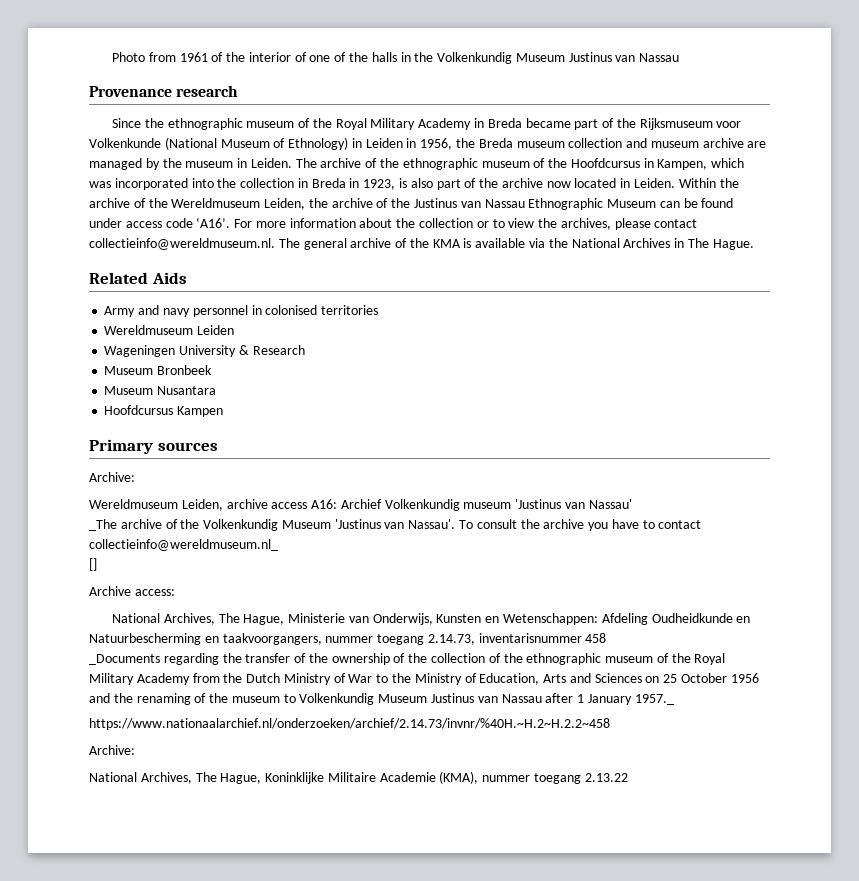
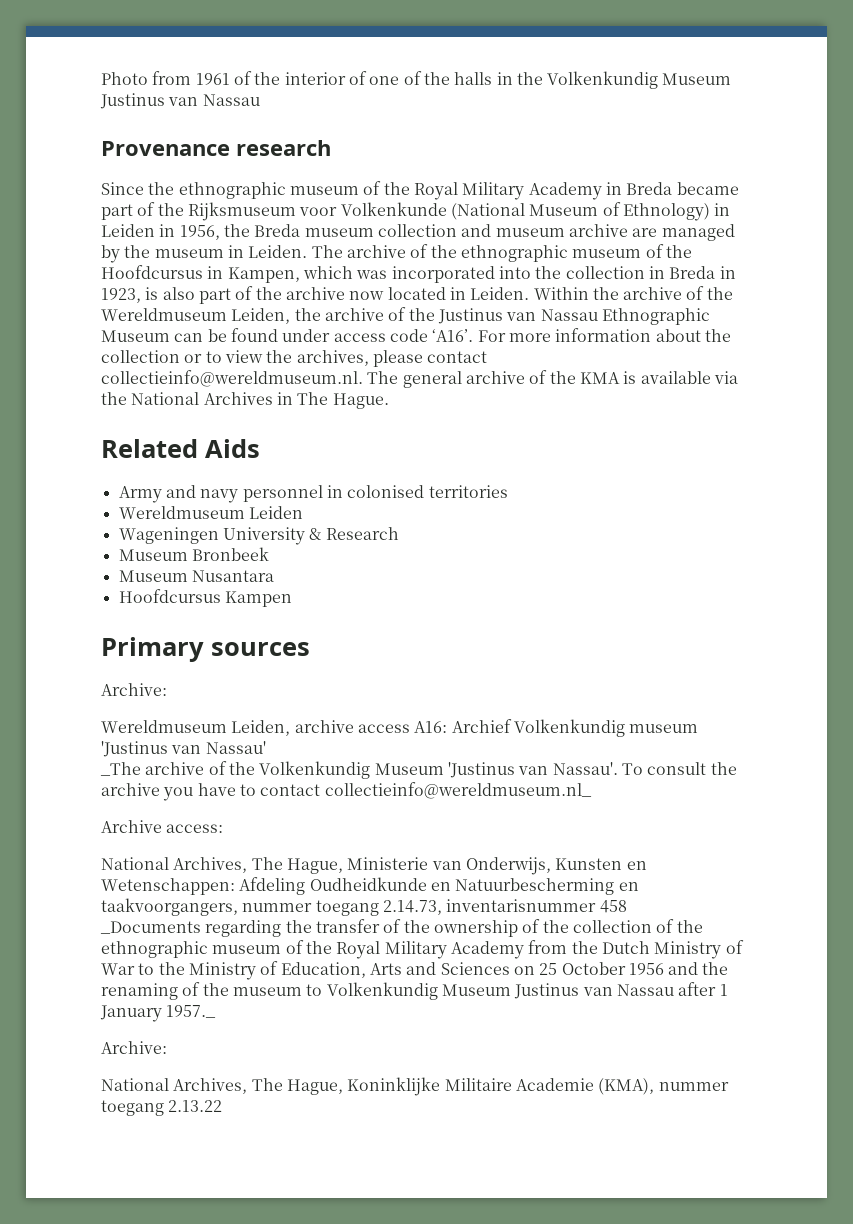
- []
- https://www.nationaalarchief.nl/onderzoeken/archief/2.14.73/invnr/%40H.~H.2~H.2.2~458

